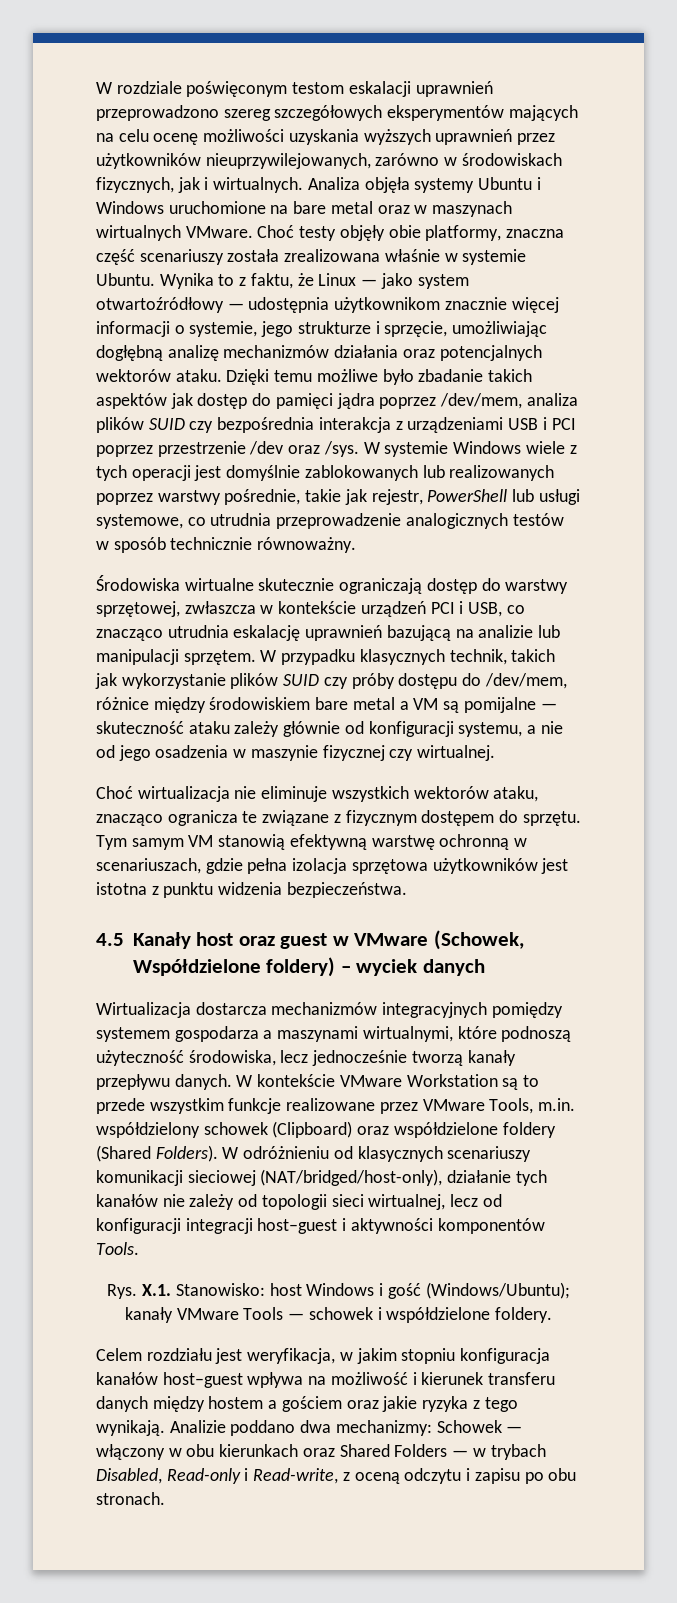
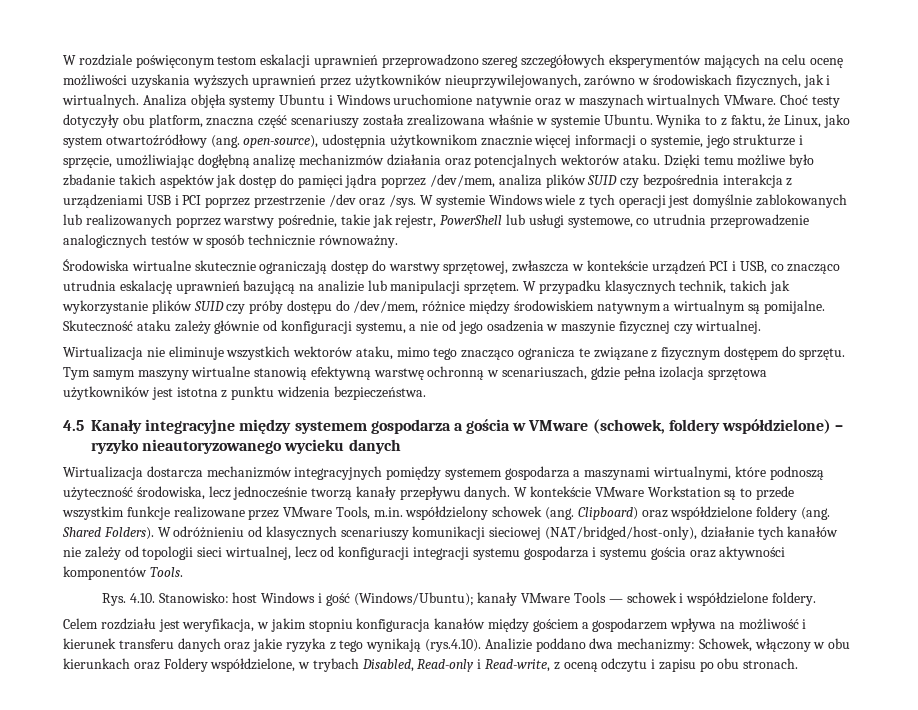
- Analiza objęła systemy Ubuntu i Windows uruchomione na bare metal oraz w maszynach wirtualnych VMware.
+ Analiza objęła systemy Ubuntu i Windows uruchomione natywnie oraz w maszynach wirtualnych VMware.
- Choć testy objęły obie platformy, znaczna część scenariuszy została zrealizowana właśnie w systemie Ubuntu.
+ Choć testy dotyczyły obu platform, znaczna część scenariuszy została zrealizowana właśnie w systemie Ubuntu.
- Wynika to z faktu, że Linux — jako system otwartoźródłowy — udostępnia użytkownikom znacznie więcej informacji o systemie, jego strukturze i sprzęcie, umożliwiając dogłębną analizę mechanizmów działania oraz potencjalnych wektorów ataku.
+ Wynika to z faktu, że Linux, jako system otwartoźródłowy (ang. open-source), udostępnia użytkownikom znacznie więcej informacji o systemie, jego strukturze i sprzęcie, umożliwiając dogłębną analizę mechanizmów działania oraz potencjalnych wektorów ataku.
- W przypadku klasycznych technik, takich jak wykorzystanie plików SUID czy próby dostępu do /dev/mem, różnice między środowiskiem bare metal a VM są pomijalne — skuteczność ataku zależy głównie od konfiguracji systemu, a nie od jego osadzenia w maszynie fizycznej czy wirtualnej.
+ W przypadku klasycznych technik, takich jak wykorzystanie plików SUID czy próby dostępu do /dev/mem, różnice między środowiskiem natywnym a wirtualnym są pomijalne. Skuteczność ataku zależy głównie od konfiguracji systemu, a nie od jego osadzenia w maszynie fizycznej czy wirtualnej.
- Choć wirtualizacja nie eliminuje wszystkich wektorów ataku, znacząco ogranicza te związane z fizycznym dostępem do sprzętu.
+ Wirtualizacja nie eliminuje wszystkich wektorów ataku, mimo tego znacząco ogranicza te związane z fizycznym dostępem do sprzętu.
- Tym samym VM stanowią efektywną warstwę ochronną w scenariuszach, gdzie pełna izolacja sprzętowa użytkowników jest istotna z punktu widzenia bezpieczeństwa.
+ Tym samym maszyny wirtualne stanowią efektywną warstwę ochronną w scenariuszach, gdzie pełna izolacja sprzętowa użytkowników jest istotna z punktu widzenia bezpieczeństwa.
- 4.5 Kanały host oraz guest w VMware (Schowek, Współdzielone foldery) – wyciek danych
+ 4.5 Kanały integracyjne między systemem gospodarza a gościa w VMware (schowek, foldery współdzielone) – ryzyko nieautoryzowanego wycieku danych
- W kontekście VMware Workstation są to przede wszystkim funkcje realizowane przez VMware Tools, m.in. współdzielony schowek (Clipboard) oraz współdzielone foldery (Shared Folders).
+ W kontekście VMware Workstation są to przede wszystkim funkcje realizowane przez VMware Tools, m.in. współdzielony schowek (ang. Clipboard) oraz współdzielone foldery (ang. Shared Folders).
- W odróżnieniu od klasycznych scenariuszy komunikacji sieciowej (NAT/bridged/host-only), działanie tych kanałów nie zależy od topologii sieci wirtualnej, lecz od konfiguracji integracji host–guest i aktywności komponentów Tools.
+ W odróżnieniu od klasycznych scenariuszy komunikacji sieciowej (NAT/bridged/host-only), działanie tych kanałów nie zależy od topologii sieci wirtualnej, lecz od konfiguracji integracji systemu gospodarza i systemu gościa oraz aktywności komponentów Tools.
- Rys. X.1. Stanowisko: host Windows i gość (Windows/Ubuntu); kanały VMware Tools — schowek i współdzielone foldery.
+ Rys. 4.10. Stanowisko: host Windows i gość (Windows/Ubuntu); kanały VMware Tools — schowek i współdzielone foldery.
- Celem rozdziału jest weryfikacja, w jakim stopniu konfiguracja kanałów host–guest wpływa na możliwość i kierunek transferu danych między hostem a gościem oraz jakie ryzyka z tego wynikają. Analizie poddano dwa mechanizmy: Schowek — włączony w obu kierunkach oraz Shared Folders — w trybach Disabled, Read-only i Read-write, z oceną odczytu i zapisu po obu stronach.
+ Celem rozdziału jest weryfikacja, w jakim stopniu konfiguracja kanałów między gościem a gospodarzem wpływa na możliwość i kierunek transferu danych oraz jakie ryzyka z tego wynikają (rys.4.10). Analizie poddano dwa mechanizmy: Schowek, włączony w obu kierunkach oraz Foldery współdzielone, w trybach Disabled, Read-only i Read-write, z oceną odczytu i zapisu po obu stronach.

